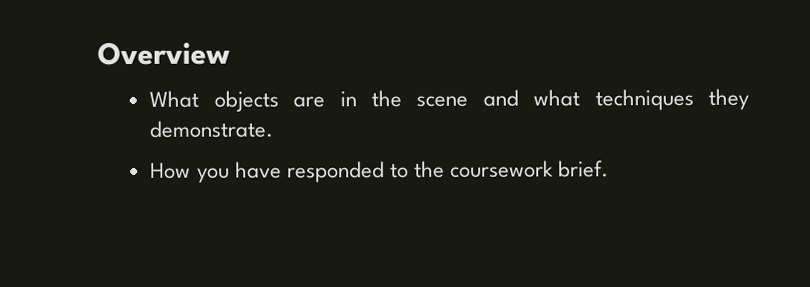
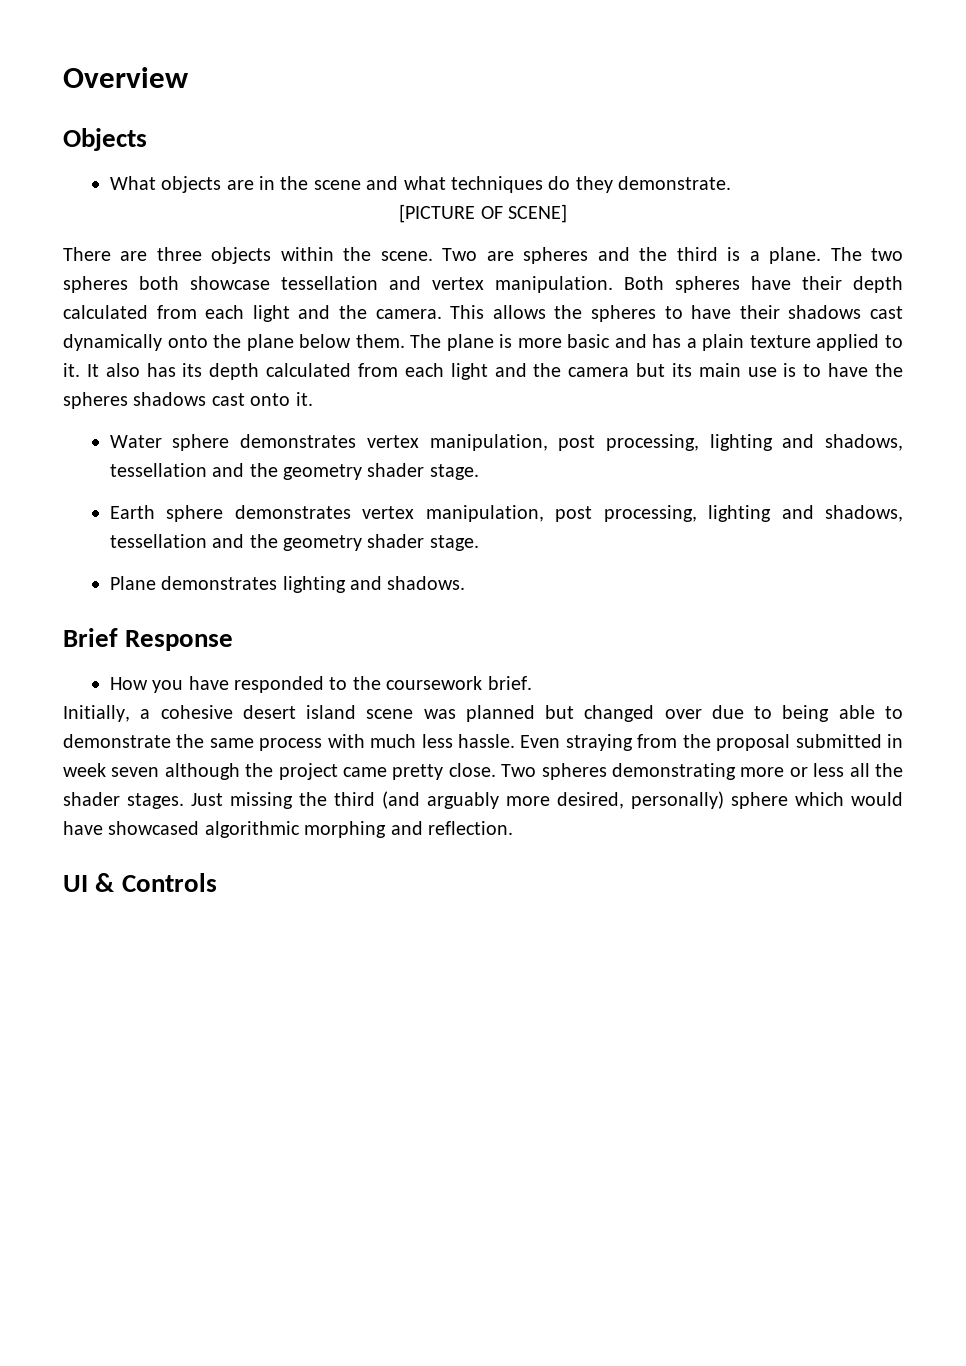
+ Objects
- What objects are in the scene and what techniques they demonstrate.
+ What objects are in the scene and what techniques do they demonstrate.
+ [PICTURE OF SCENE]
+ There are three objects within the scene. Two are spheres and the third is a plane. The two spheres both showcase tessellation and vertex manipulation. Both spheres have their depth calculated from each light and the camera. This allows the spheres to have their shadows cast dynamically onto the plane below them. The plane is more basic and has a plain texture applied to it. It also has its depth calculated from each light and the camera but its main use is to have the spheres shadows cast onto it.
+ Water sphere demonstrates vertex manipulation, post processing, lighting and shadows, tessellation and the geometry shader stage.
+ Earth sphere demonstrates vertex manipulation, post processing, lighting and shadows, tessellation and the geometry shader stage.
+ Plane demonstrates lighting and shadows.
+ Brief Response
+ Initially, a cohesive desert island scene was planned but changed over due to being able to demonstrate the same process with much less hassle. Even straying from the proposal submitted in week seven although the project came pretty close. Two spheres demonstrating more or less all the shader stages. Just missing the third (and arguably more desired, personally) sphere which would have showcased algorithmic morphing and reflection.
+ UI & Controls

